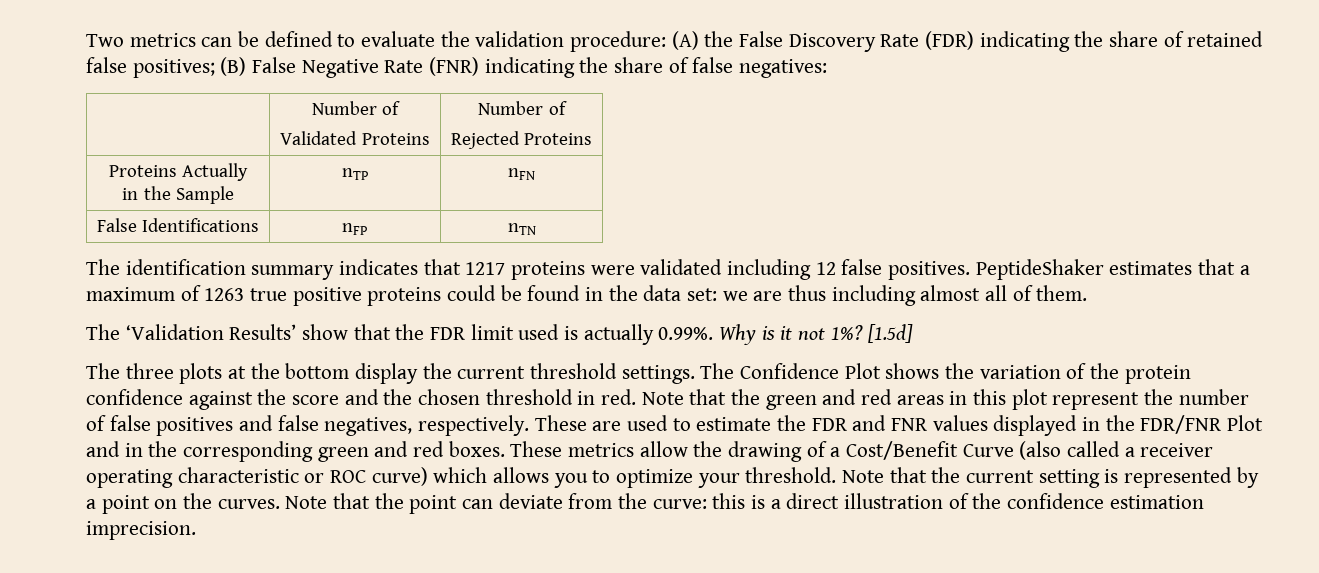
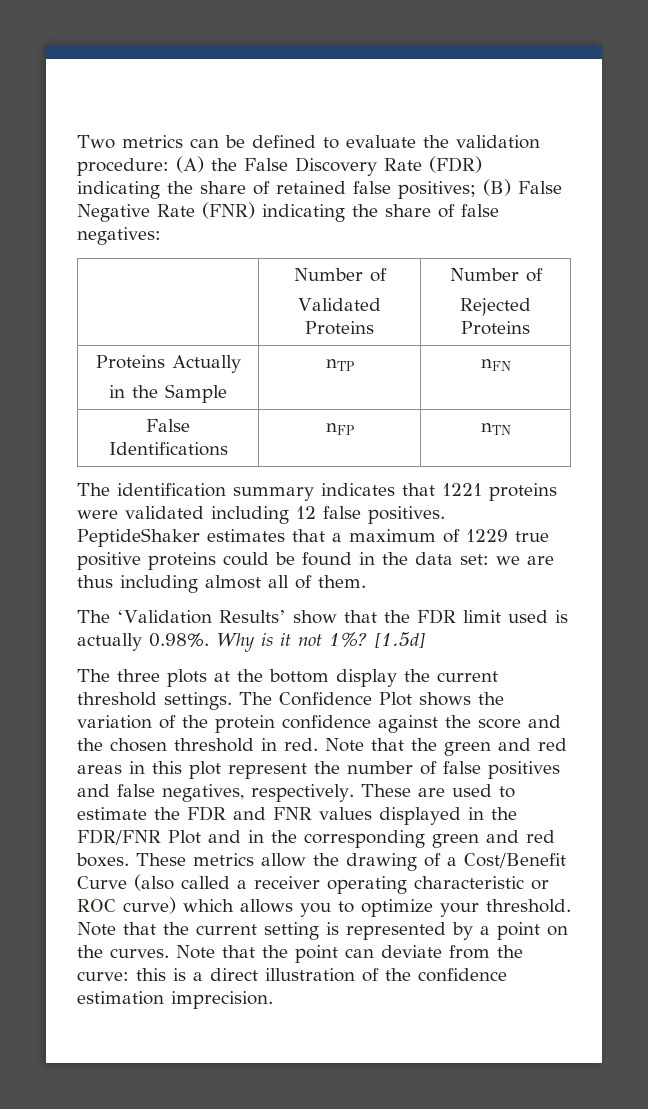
- The identification summary indicates that 1217 proteins were validated including 12 false positives.
+ The identification summary indicates that 1221 proteins were validated including 12 false positives.
- PeptideShaker estimates that a maximum of 1263 true positive proteins could be found in the data set: we are thus including almost all of them.
+ PeptideShaker estimates that a maximum of 1229 true positive proteins could be found in the data set: we are thus including almost all of them.
- The ‘Validation Results’ show that the FDR limit used is actually 0.99%. Why is it not 1%?
+ The ‘Validation Results’ show that the FDR limit used is actually 0.98%. Why is it not 1%?

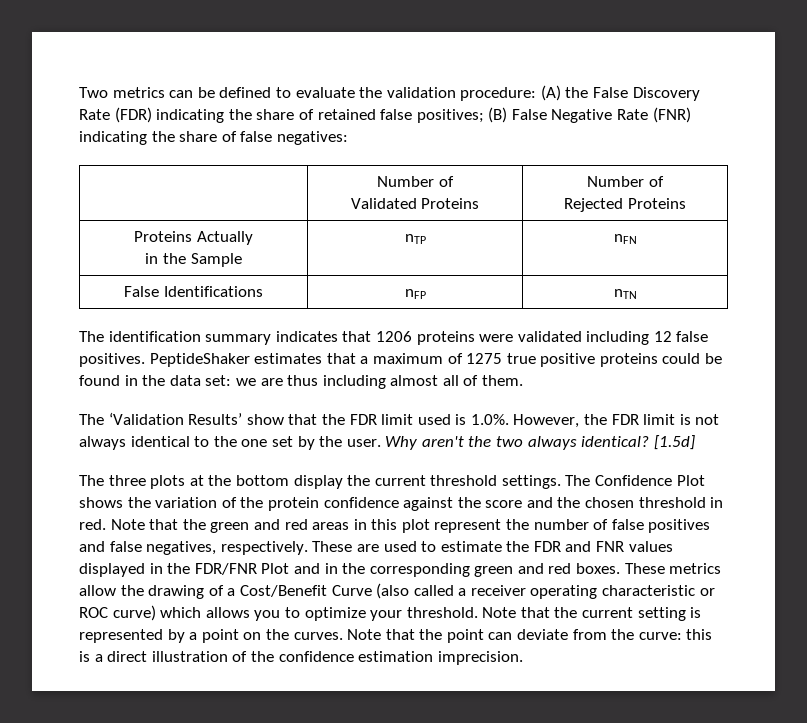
- The identification summary indicates that 1221 proteins were validated including 12 false positives.
+ The identification summary indicates that 1206 proteins were validated including 12 false positives.
- PeptideShaker estimates that a maximum of 1229 true positive proteins could be found in the data set: we are thus including almost all of them.
+ PeptideShaker estimates that a maximum of 1275 true positive proteins could be found in the data set: we are thus including almost all of them.
- The ‘Validation Results’ show that the FDR limit used is actually 0.98%. Why is it not 1%?
+ The ‘Validation Results’ show that the FDR limit used is 1.0%. However, the FDR limit is not always identical to the one set by the user. Why aren't the two always identical?

